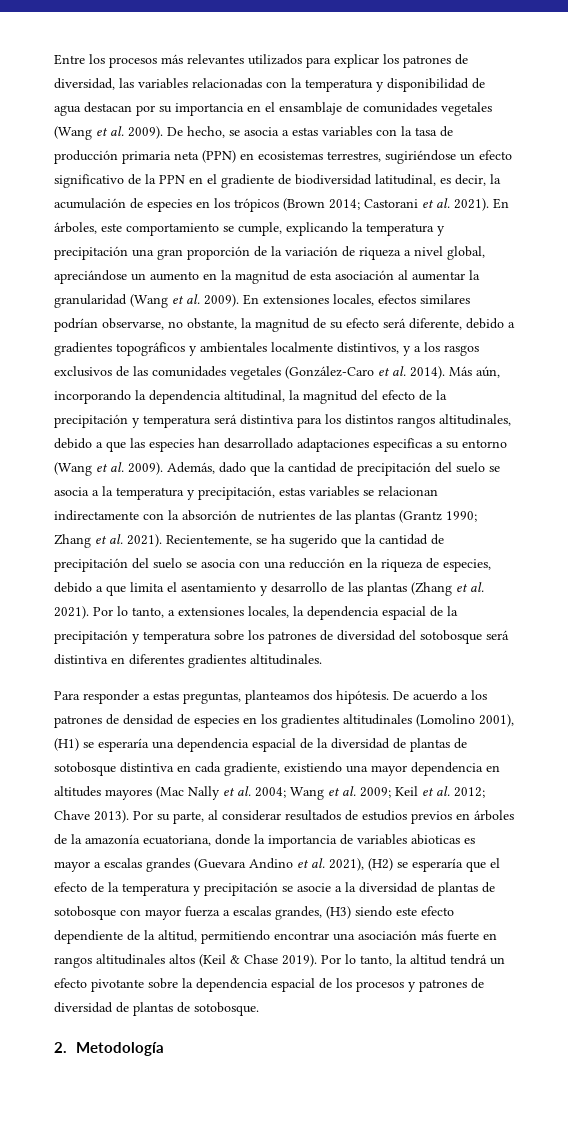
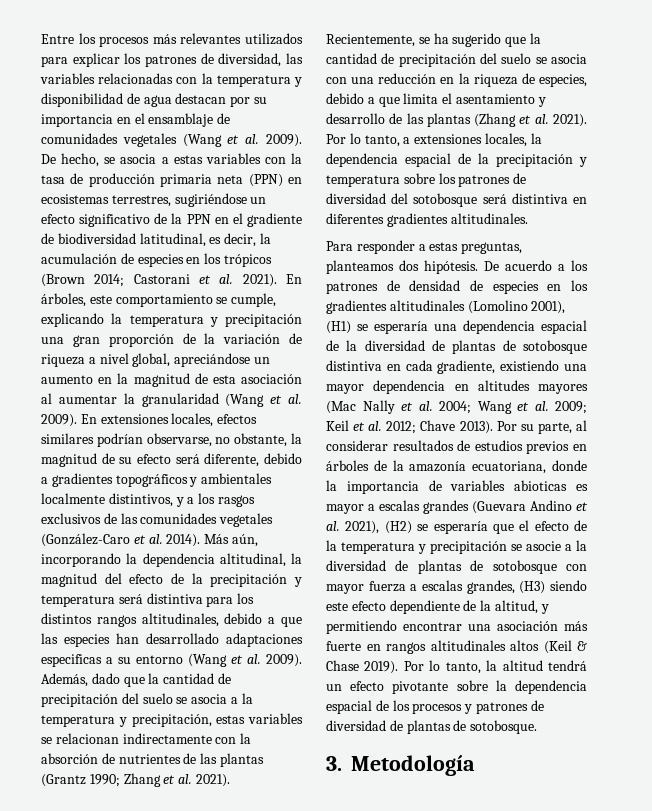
- Por su parte, al considerar resultados de estudios previos en árboles de la amazonía ecuatoriana, donde la importancia de variables abioticas es mayor a escalas grandes (Guevara Andino et al. 2021), (H2) se esperaría que el efecto de la temperatura y precipitación se asocie a la diversidad de plantas de sotobosque con mayor fuerza a escalas grandes, (H3) siendo este efecto dependiente de la altitud, permitiendo encontrar una asociación más fuerte en rangos altitudinales altos (Keil & Chase 2019).
+ Por su parte, al considerar resultados de estudios previos en árboles de la amazonía ecuatoriana, donde la importancia de variables abioticas es mayor a escalas grandes (Guevara Andino et al. 2021), (H2) se esperaría que el efecto de la temperatura y precipitación se asocie a la diversidad de plantas de sotobosque con mayor fuerza a escalas grandes, (H3) siendo este efecto dependiente de la altitud, y permitiendo encontrar una asociación más fuerte en rangos altitudinales altos (Keil & Chase 2019).
- 2. Metodología
+ 3. Metodología

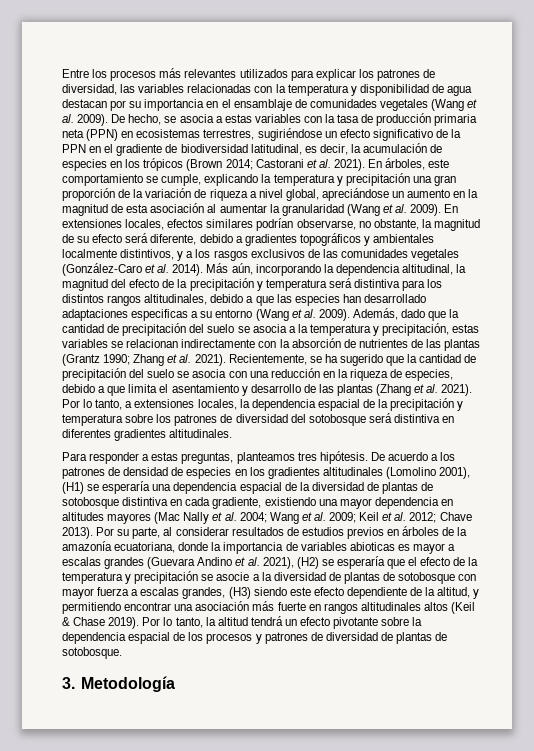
- Para responder a estas preguntas, planteamos dos hipótesis.
+ Para responder a estas preguntas, planteamos tres hipótesis.

